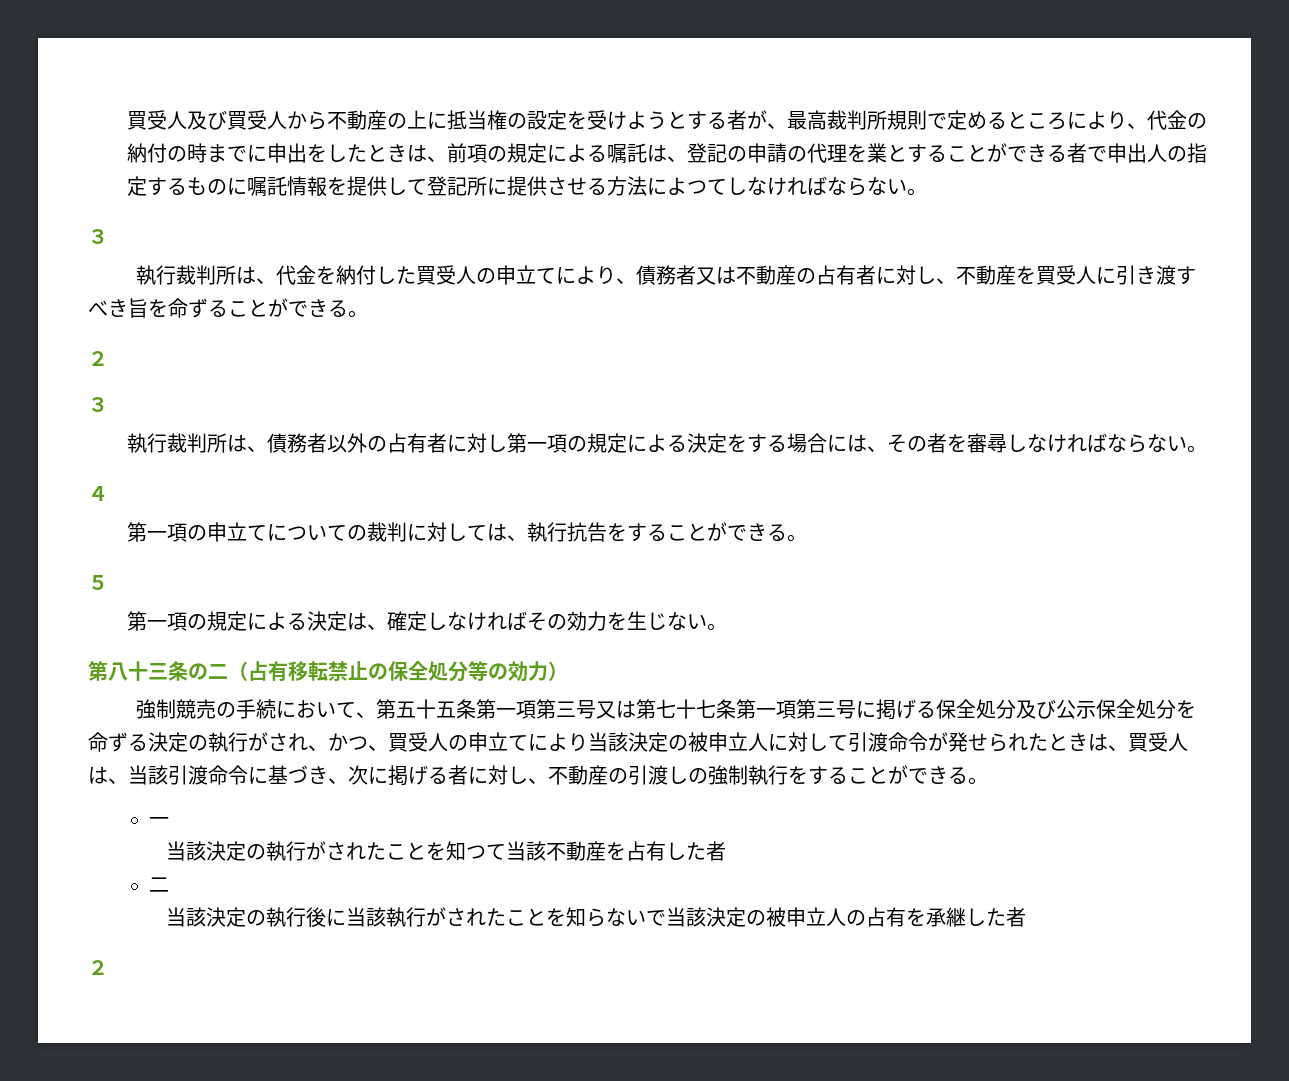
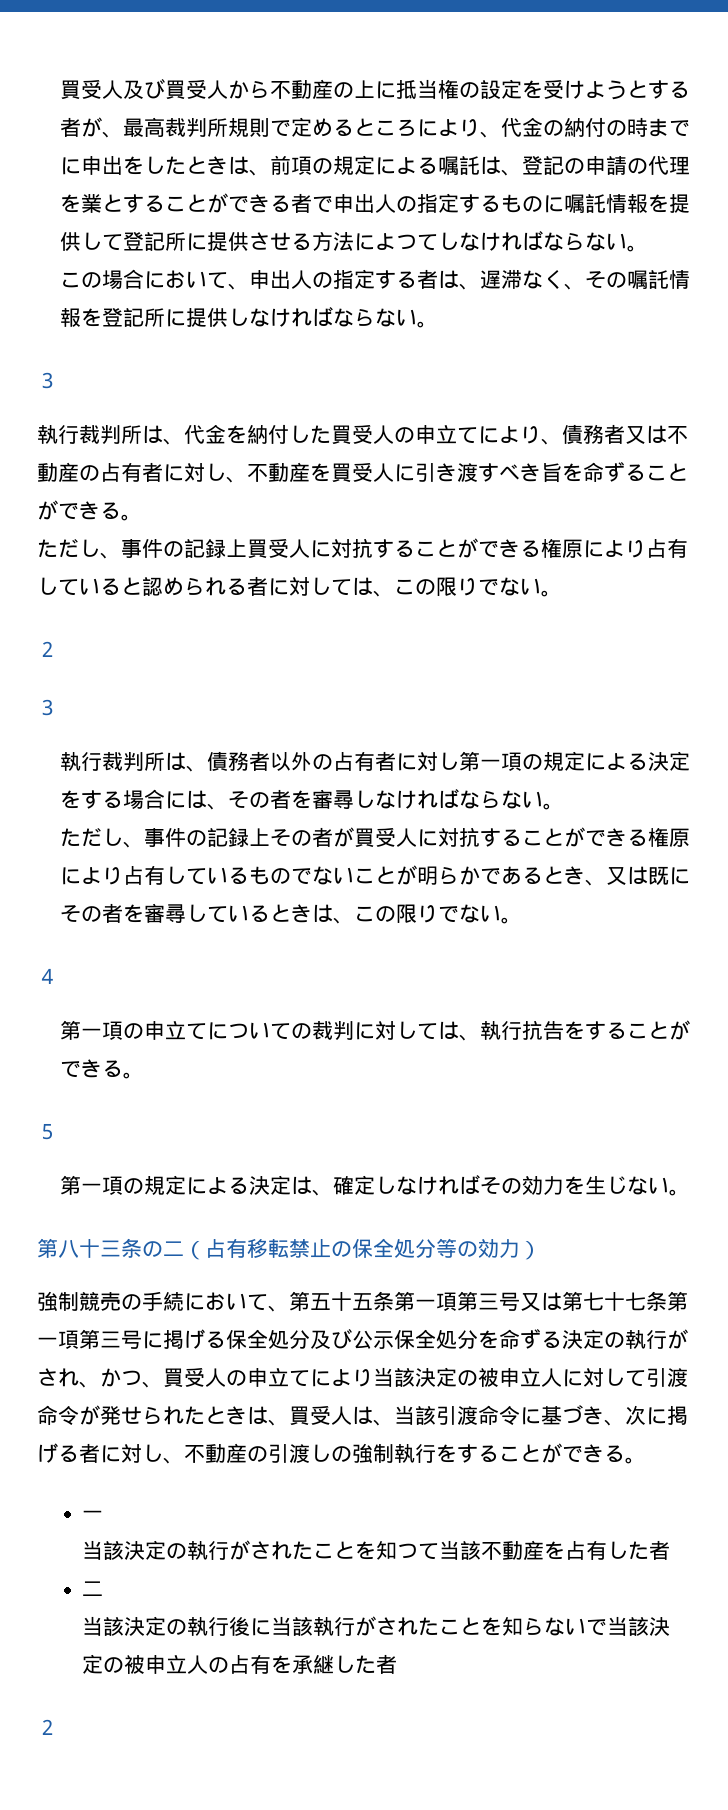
+ この場合において、申出人の指定する者は、遅滞なく、その嘱託情報を登記所に提供しなければならない。
+ ただし、事件の記録上買受人に対抗することができる権原により占有していると認められる者に対しては、この限りでない。
+ ただし、事件の記録上その者が買受人に対抗することができる権原により占有しているものでないことが明らかであるとき、又は既にその者を審尋しているときは、この限りでない。

